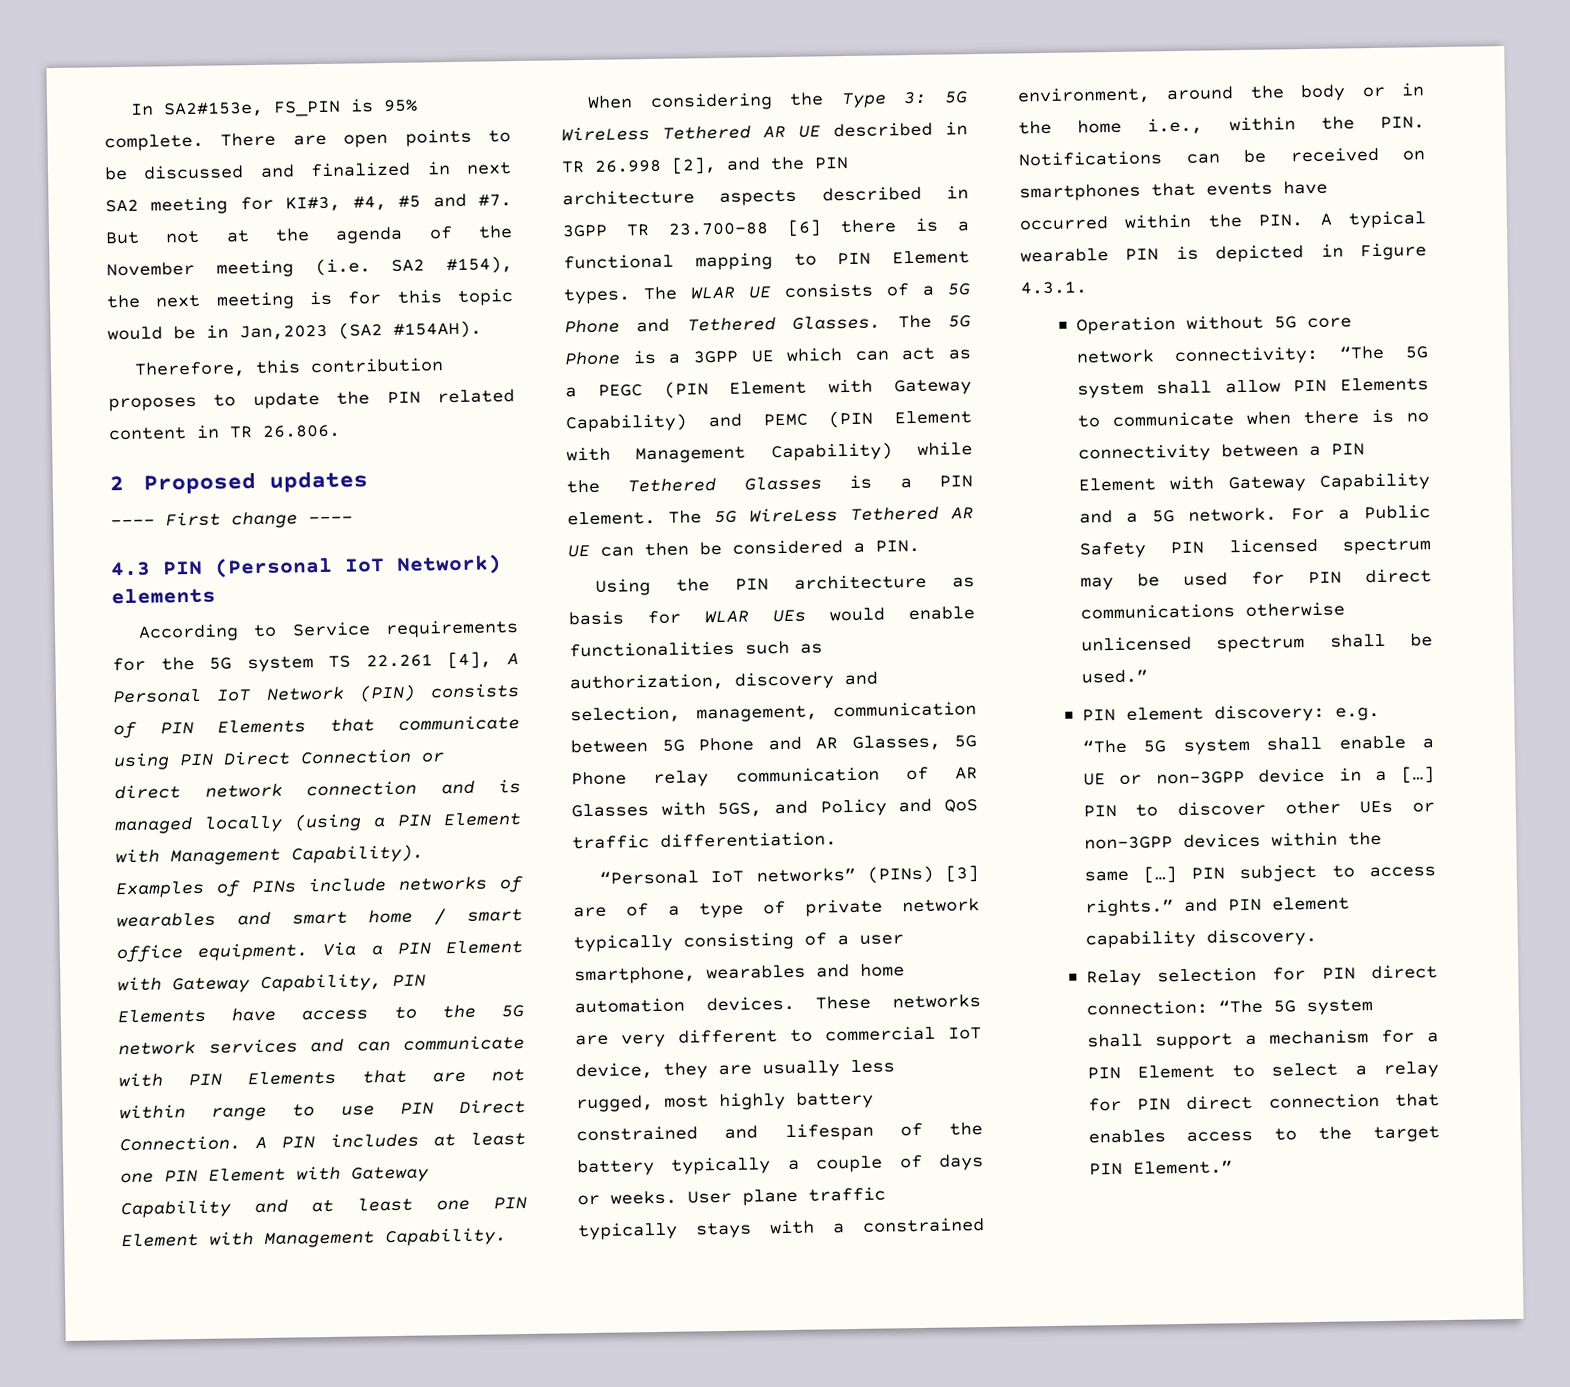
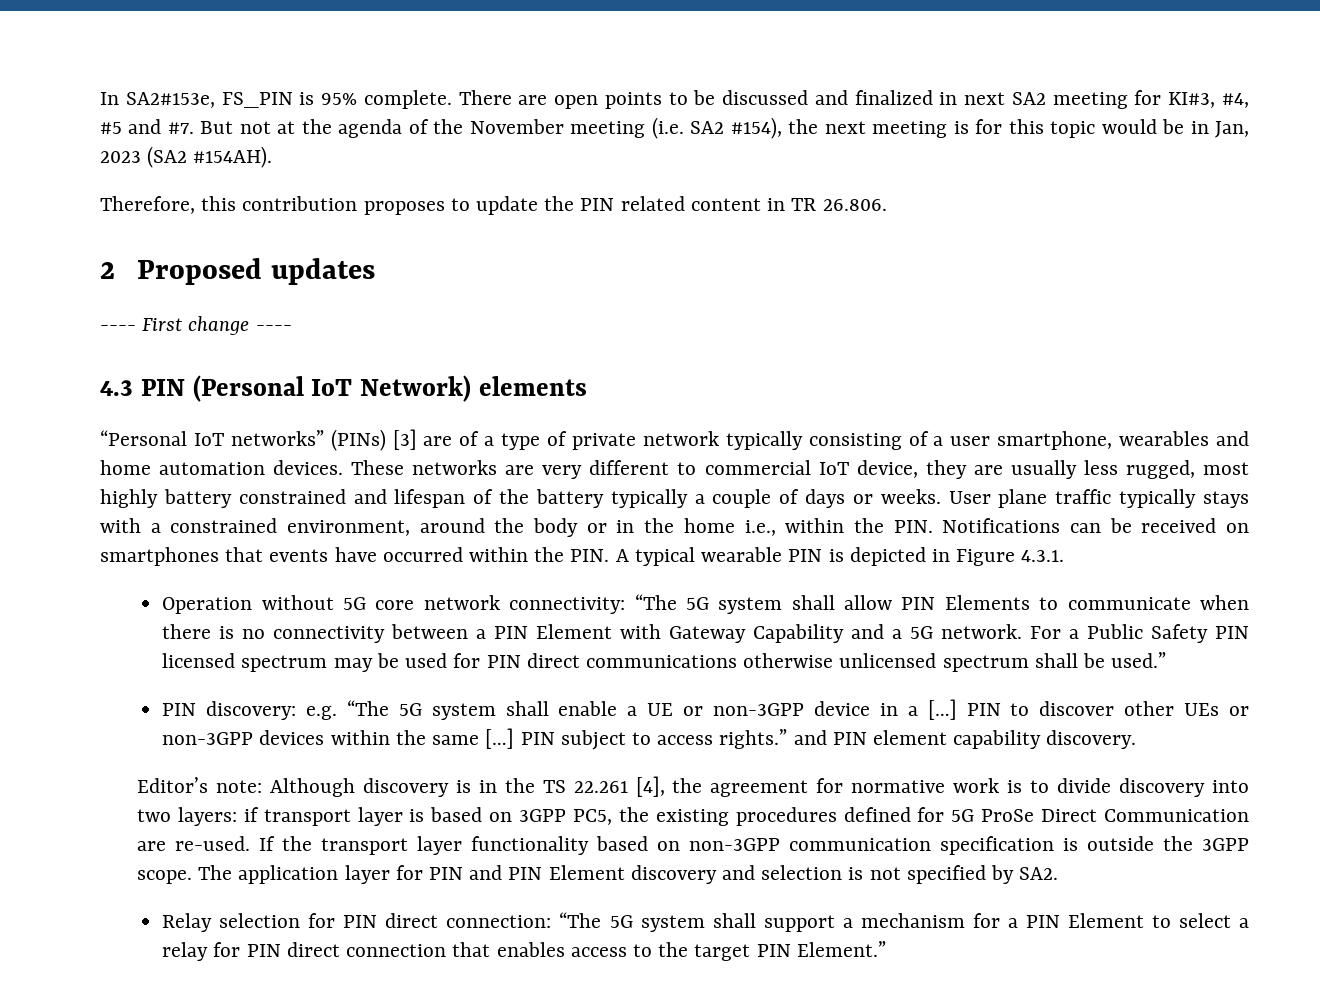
- But not at the agenda of the November meeting (i.e. SA2 #154), the next meeting is for this topic would be in Jan,2023 (SA2 #154AH).
+ But not at the agenda of the November meeting (i.e. SA2 #154), the next meeting is for this topic would be in Jan, 2023 (SA2 #154AH).
- According to Service requirements for the 5G system TS 22.261 [4], A Personal IoT Network (PIN) consists of PIN Elements that communicate using PIN Direct Connection or direct network connection and is managed locally (using a PIN Element with Management Capability). Examples of PINs include networks of wearables and smart home / smart office equipment. Via a PIN Element with Gateway Capability, PIN Elements have access to the 5G network services and can communicate with PIN Elements that are not within range to use PIN Direct Connection. A PIN includes at least one PIN Element with Gateway Capability and at least one PIN Element with Management Capability.
- When considering the Type 3: 5G WireLess Tethered AR UE described in TR 26.998 [2], and the PIN architecture aspects described in 3GPP TR 23.700-88 [6] there is a functional mapping to PIN Element types. The WLAR UE consists of a 5G Phone and Tethered Glasses. The 5G Phone is a 3GPP UE which can act as a PEGC (PIN Element with Gateway Capability) and PEMC (PIN Element with Management Capability) while the Tethered Glasses is a PIN element. The 5G WireLess Tethered AR UE can then be considered a PIN.
- Using the PIN architecture as basis for WLAR UEs would enable functionalities such as authorization, discovery and selection, management, communication between 5G Phone and AR Glasses, 5G Phone relay communication of AR Glasses with 5GS, and Policy and QoS traffic differentiation.
- PIN element discovery: e.g. “The 5G system shall enable a UE or non-3GPP device in a […]
+ PIN discovery: e.g. “The 5G system shall enable a UE or non-3GPP device in a […]
+ Editor’s note: Although discovery is in the TS 22.261 [4], the agreement for normative work is to divide discovery into two layers: if transport layer is based on 3GPP PC5, the existing procedures defined for 5G ProSe Direct Communication are re-used. If the transport layer functionality based on non-3GPP communication specification is outside the 3GPP scope. The application layer for PIN and PIN Element discovery and selection is not specified by SA2.

